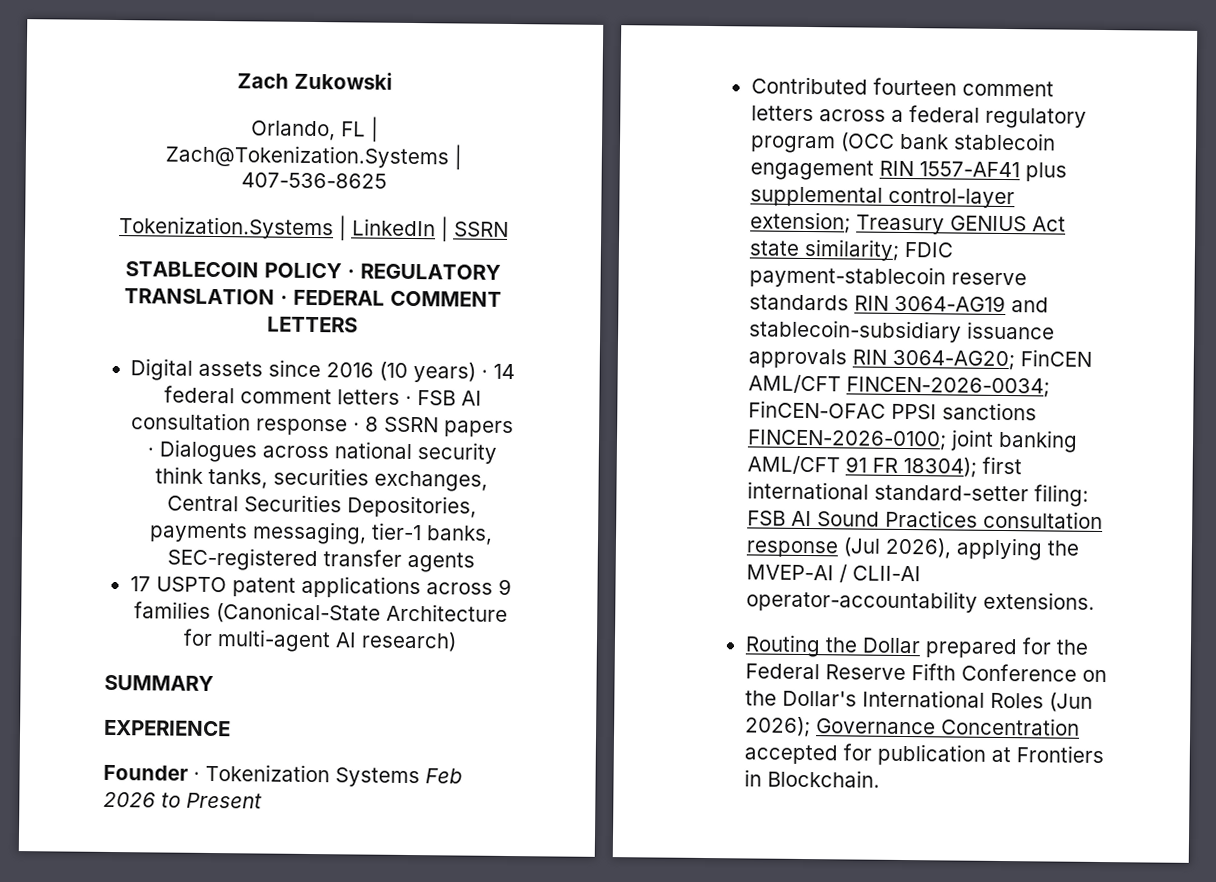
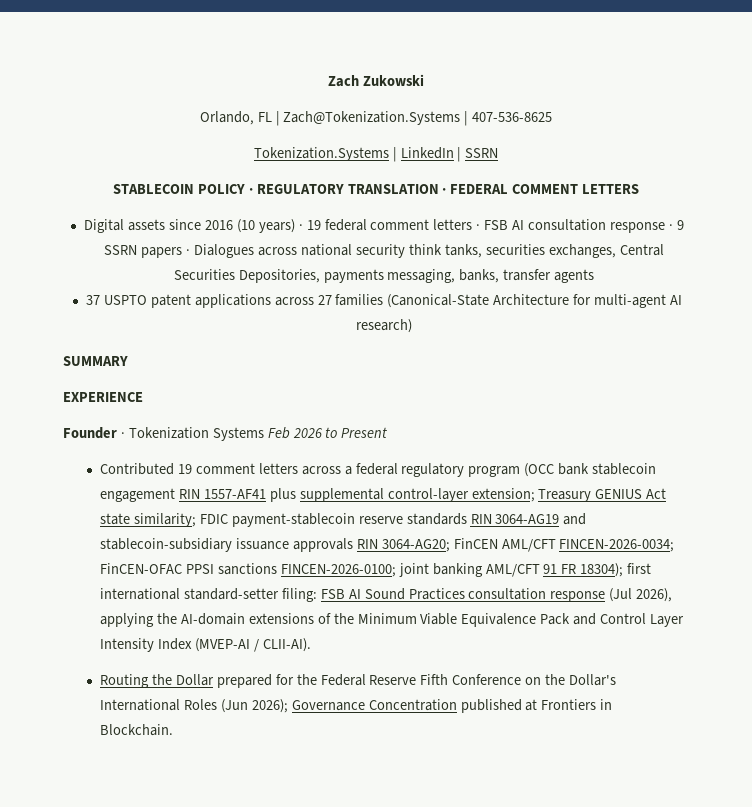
- Digital assets since 2016 (10 years) · 14 federal comment letters · FSB AI consultation response · 8 SSRN papers · Dialogues across national security think tanks, securities exchanges, Central Securities Depositories, payments messaging, tier-1 banks, SEC-registered transfer agents
+ Digital assets since 2016 (10 years) · 19 federal comment letters · FSB AI consultation response · 9 SSRN papers · Dialogues across national security think tanks, securities exchanges, Central Securities Depositories, payments messaging, banks, transfer agents
- 17 USPTO patent applications across 9 families (Canonical-State Architecture for multi-agent AI research)
+ 37 USPTO patent applications across 27 families (Canonical-State Architecture for multi-agent AI research)
- Contributed fourteen comment letters across a federal regulatory program (OCC bank stablecoin engagement RIN 1557-AF41 plus supplemental control-layer extension;
+ Contributed 19 comment letters across a federal regulatory program (OCC bank stablecoin engagement RIN 1557-AF41 plus supplemental control-layer extension;
- FSB AI Sound Practices consultation response (Jul 2026), applying the MVEP-AI / CLII-AI operator-accountability extensions.
+ FSB AI Sound Practices consultation response (Jul 2026), applying the AI-domain extensions of the Minimum Viable Equivalence Pack and Control Layer Intensity Index (MVEP-AI / CLII-AI).
- Routing the Dollar prepared for the Federal Reserve Fifth Conference on the Dollar's International Roles (Jun 2026); Governance Concentration accepted for publication at Frontiers in Blockchain.
+ Routing the Dollar prepared for the Federal Reserve Fifth Conference on the Dollar's International Roles (Jun 2026); Governance Concentration published at Frontiers in Blockchain.

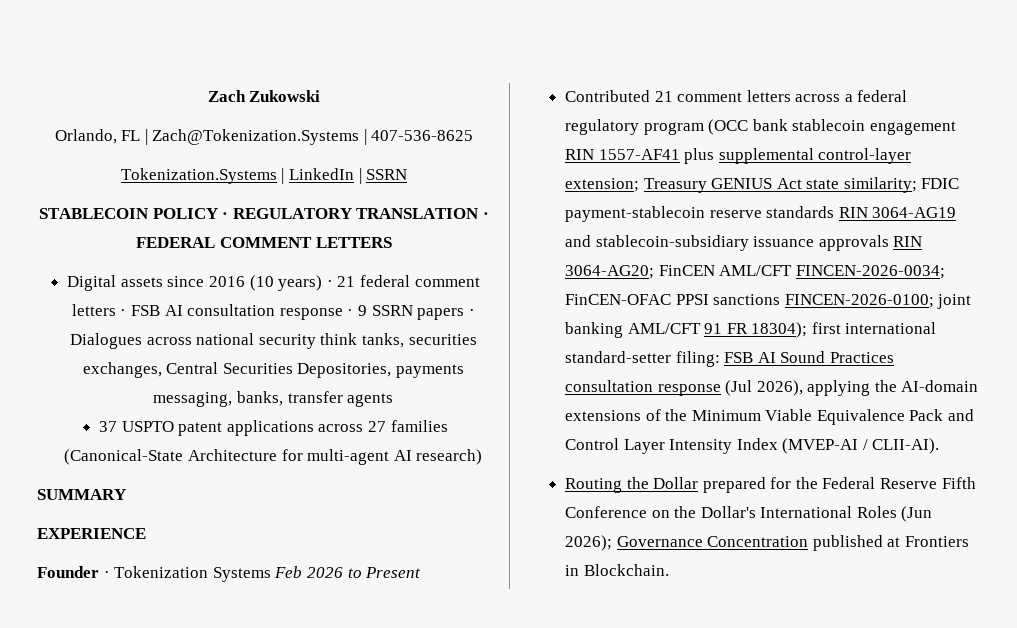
- Digital assets since 2016 (10 years) · 19 federal comment letters · FSB AI consultation response · 9 SSRN papers · Dialogues across national security think tanks, securities exchanges, Central Securities Depositories, payments messaging, banks, transfer agents
+ Digital assets since 2016 (10 years) · 21 federal comment letters · FSB AI consultation response · 9 SSRN papers · Dialogues across national security think tanks, securities exchanges, Central Securities Depositories, payments messaging, banks, transfer agents
- Contributed 19 comment letters across a federal regulatory program (OCC bank stablecoin engagement RIN 1557-AF41 plus supplemental control-layer extension;
+ Contributed 21 comment letters across a federal regulatory program (OCC bank stablecoin engagement RIN 1557-AF41 plus supplemental control-layer extension;

